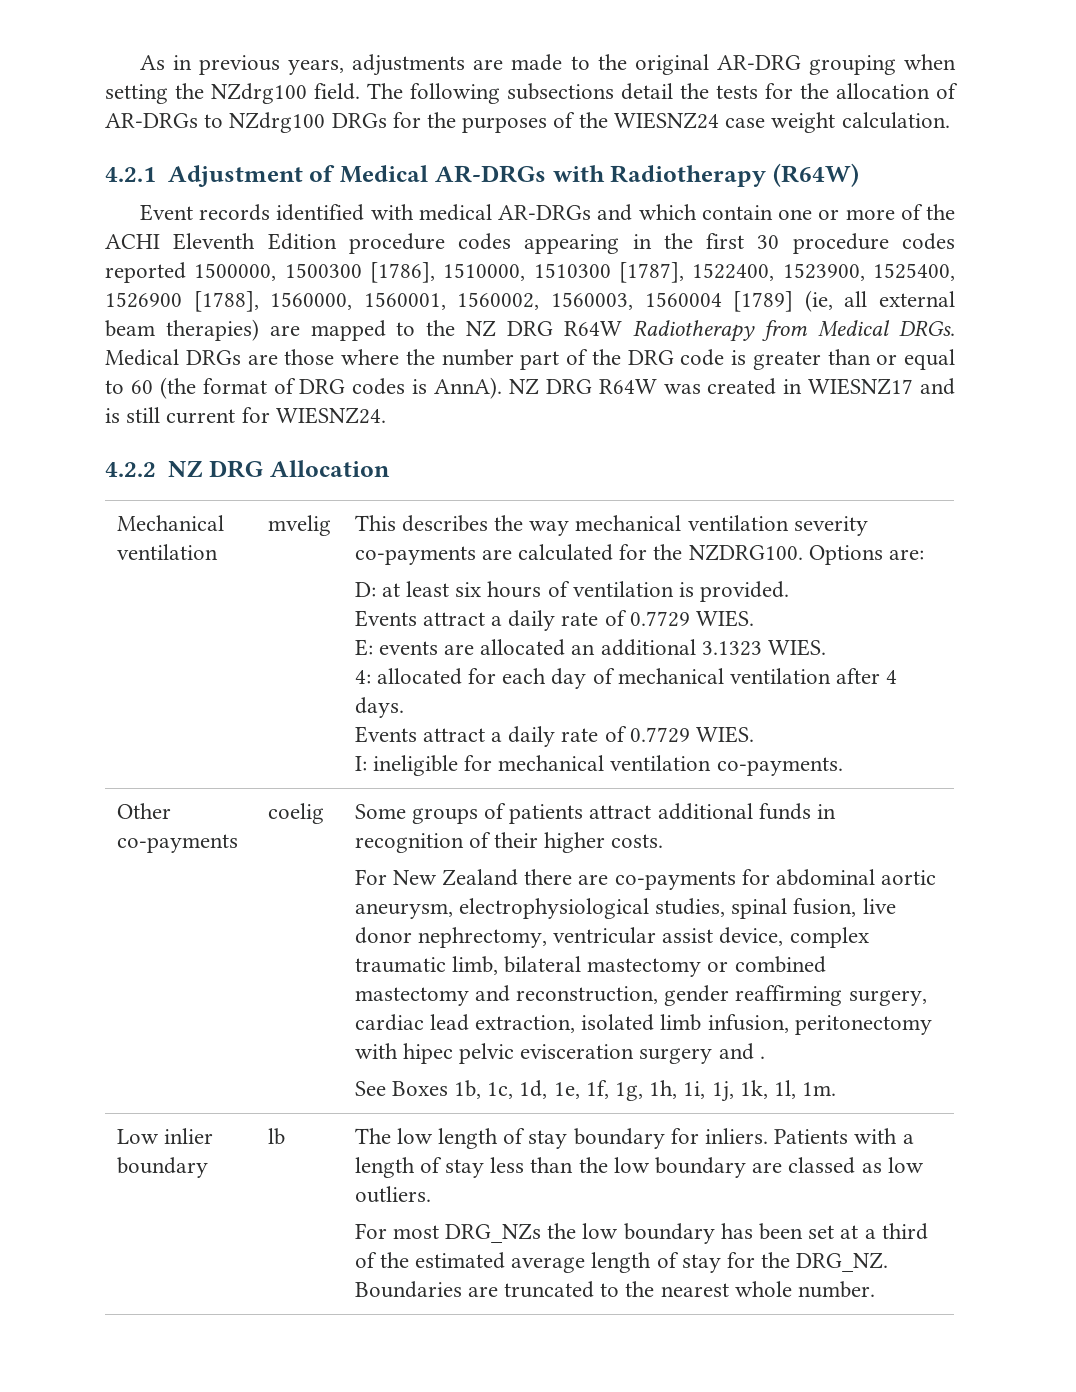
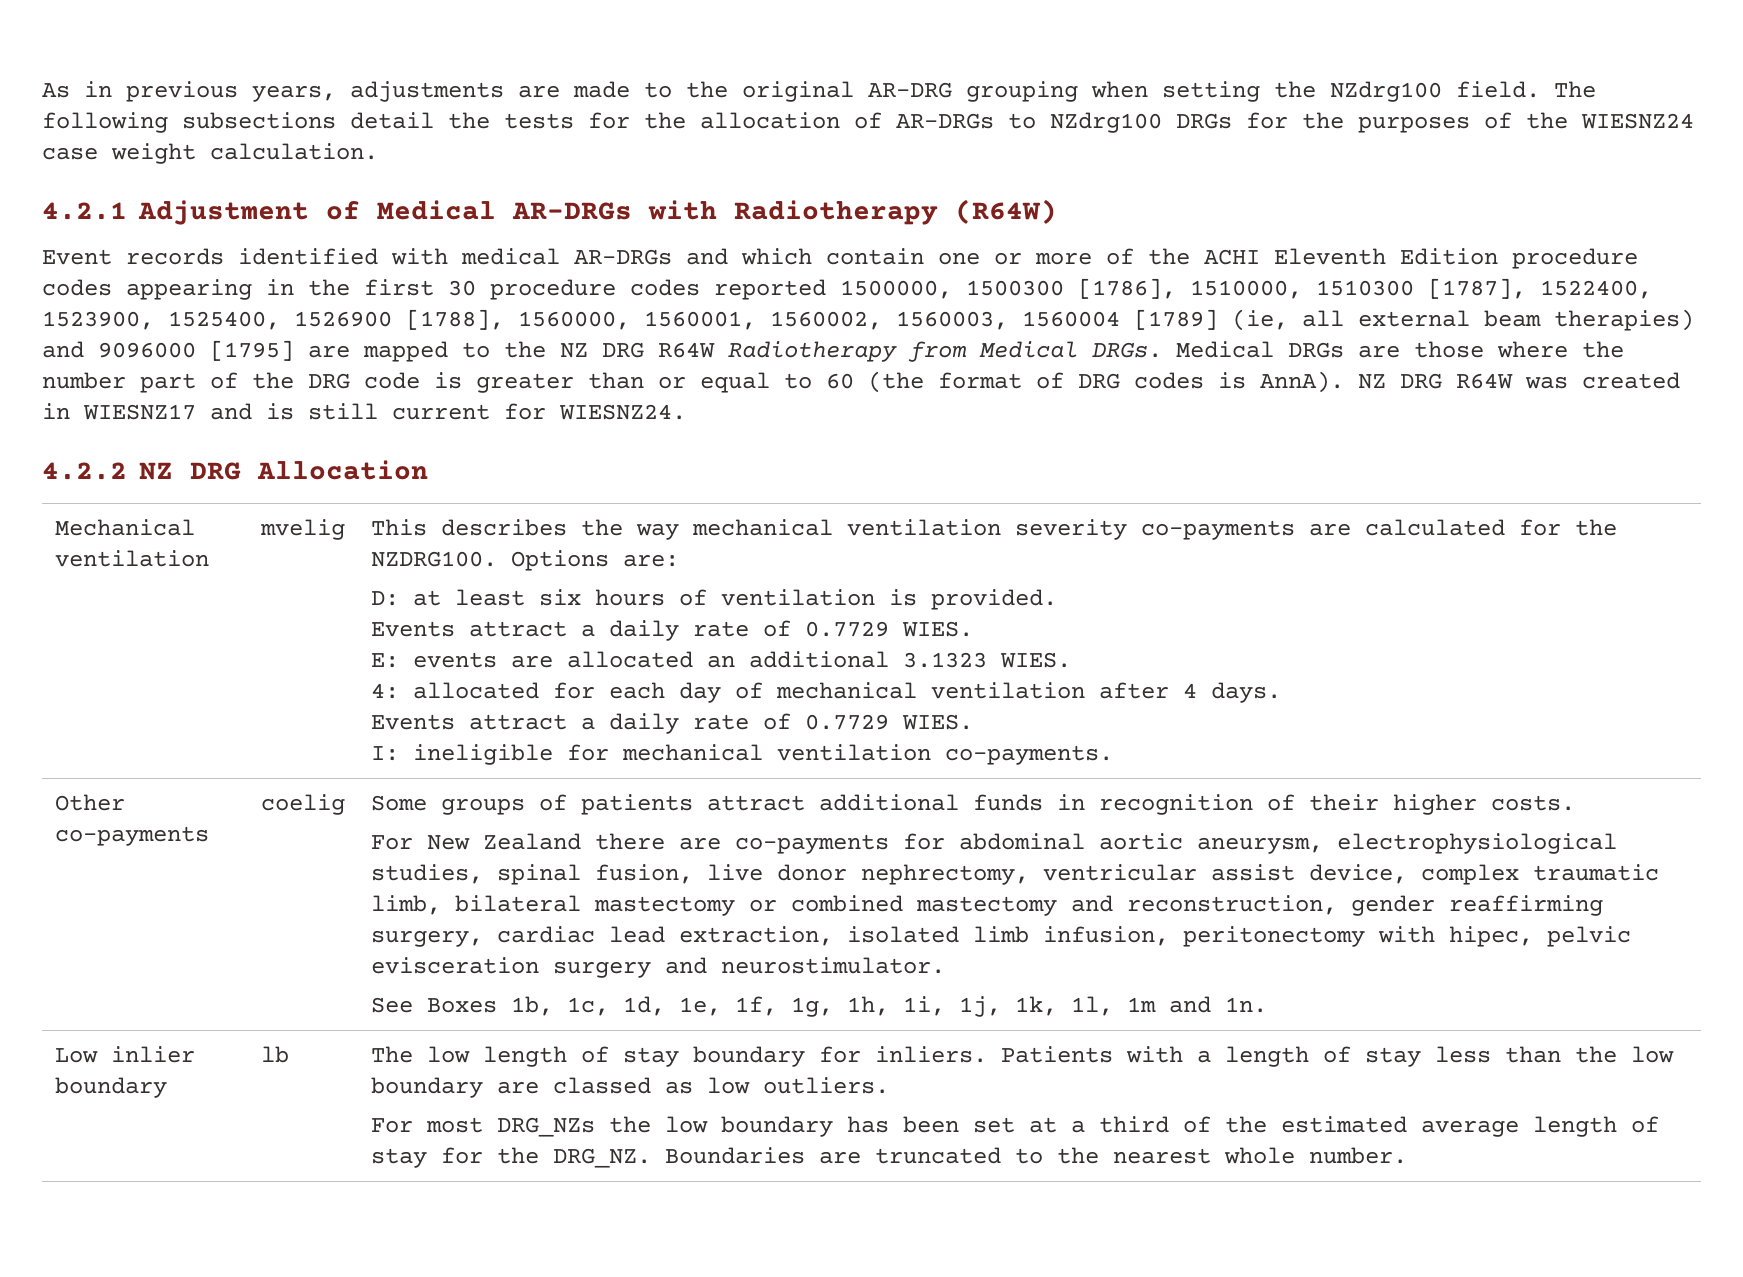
- Event records identified with medical AR-DRGs and which contain one or more of the ACHI Eleventh Edition procedure codes appearing in the first 30 procedure codes reported 1500000, 1500300 [1786], 1510000, 1510300 [1787], 1522400, 1523900, 1525400, 1526900 [1788], 1560000, 1560001, 1560002, 1560003, 1560004 [1789] (ie, all external beam therapies) are mapped to the NZ DRG R64W Radiotherapy from Medical DRGs.
+ Event records identified with medical AR-DRGs and which contain one or more of the ACHI Eleventh Edition procedure codes appearing in the first 30 procedure codes reported 1500000, 1500300 [1786], 1510000, 1510300 [1787], 1522400, 1523900, 1525400, 1526900 [1788], 1560000, 1560001, 1560002, 1560003, 1560004 [1789] (ie, all external beam therapies) and 9096000 [1795] are mapped to the NZ DRG R64W Radiotherapy from Medical DRGs.
- For New Zealand there are co-payments for abdominal aortic aneurysm, electrophysiological studies, spinal fusion, live donor nephrectomy, ventricular assist device, complex traumatic limb, bilateral mastectomy or combined mastectomy and reconstruction, gender reaffirming surgery, cardiac lead extraction, isolated limb infusion, peritonectomy with hipec pelvic evisceration surgery and .
+ For New Zealand there are co-payments for abdominal aortic aneurysm, electrophysiological studies, spinal fusion, live donor nephrectomy, ventricular assist device, complex traumatic limb, bilateral mastectomy or combined mastectomy and reconstruction, gender reaffirming surgery, cardiac lead extraction, isolated limb infusion, peritonectomy with hipec, pelvic evisceration surgery and neurostimulator.
- See Boxes 1b, 1c, 1d, 1e, 1f, 1g, 1h, 1i, 1j, 1k, 1l, 1m.
+ See Boxes 1b, 1c, 1d, 1e, 1f, 1g, 1h, 1i, 1j, 1k, 1l, 1m and 1n.

